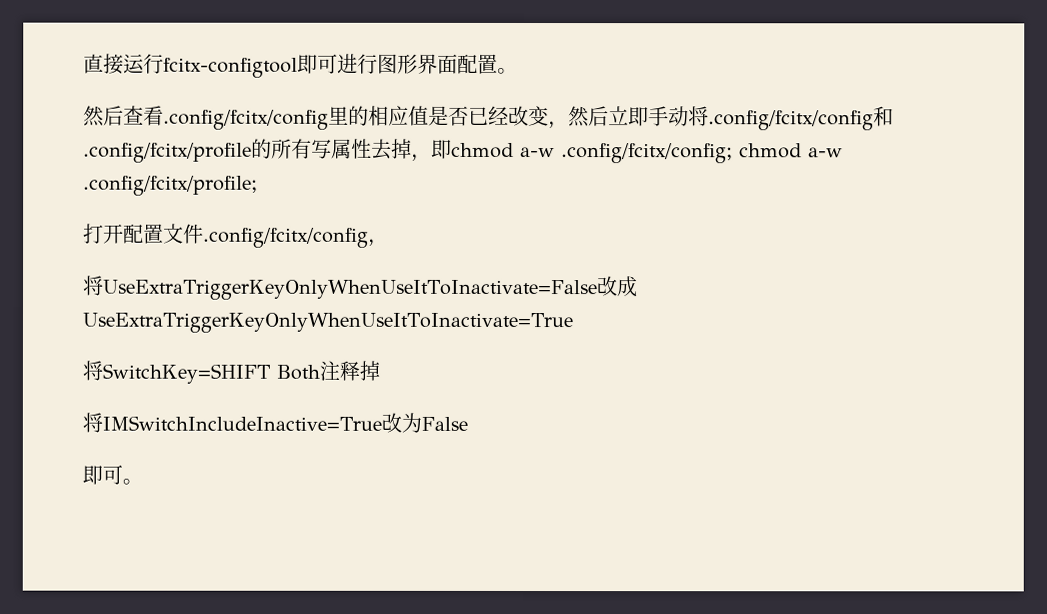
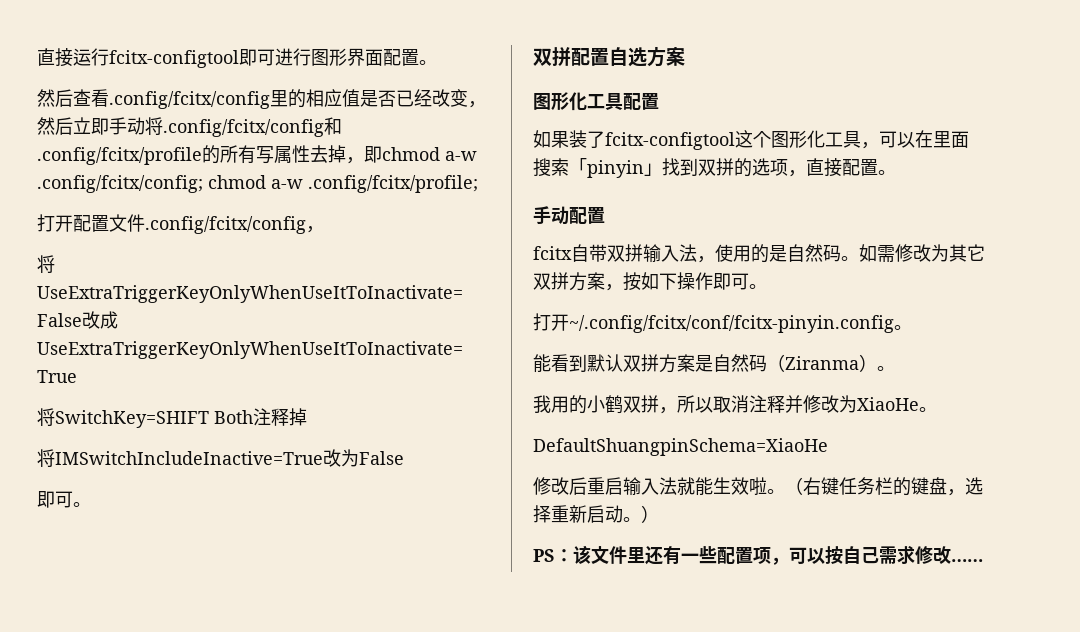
+ 双拼配置自选方案
+ 图形化工具配置
+ 如果装了fcitx-configtool这个图形化工具，可以在里面搜索「pinyin」找到双拼的选项，直接配置。
+ 手动配置
+ fcitx自带双拼输入法，使用的是自然码。如需修改为其它双拼方案，按如下操作即可。
+ 打开~/.config/fcitx/conf/fcitx-pinyin.config。
+ 能看到默认双拼方案是自然码（Ziranma）。
+ 我用的小鹤双拼，所以取消注释并修改为XiaoHe。
+ DefaultShuangpinSchema=XiaoHe
+ 修改后重启输入法就能生效啦。（右键任务栏的键盘，选择重新启动。）
+ PS：该文件里还有一些配置项，可以按自己需求修改……

